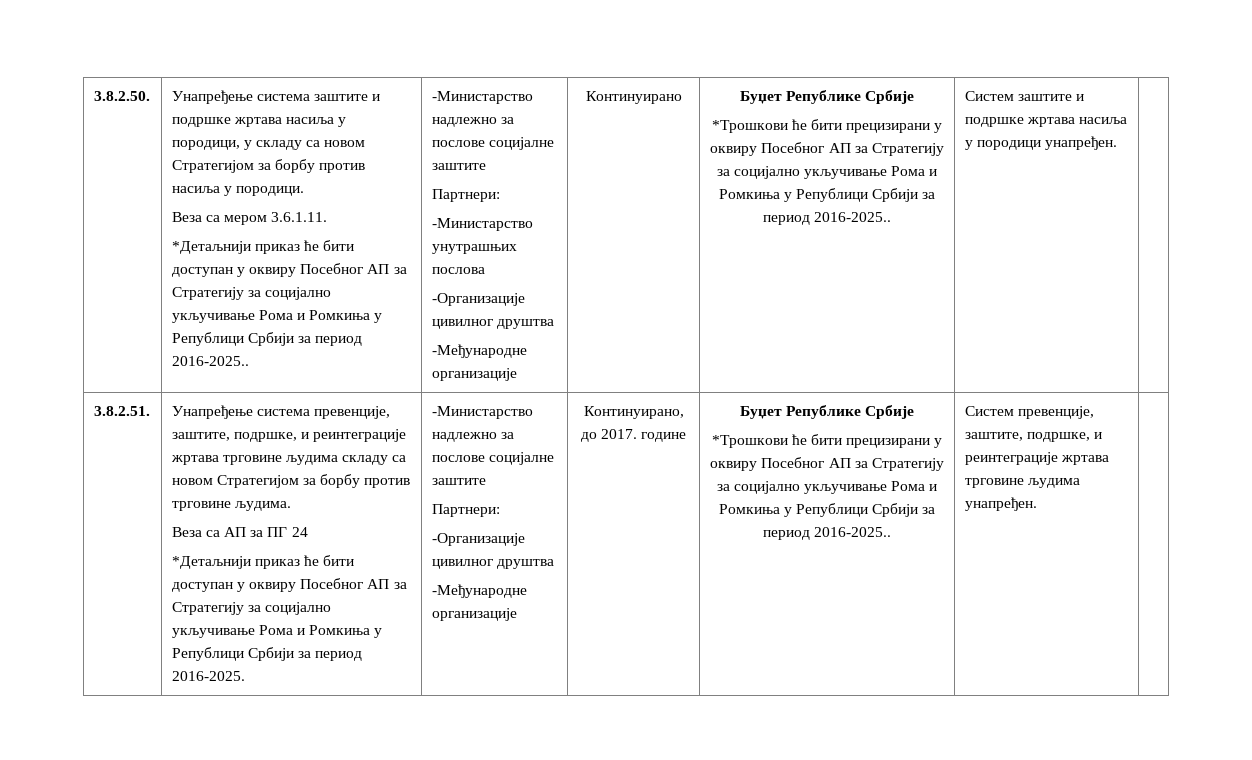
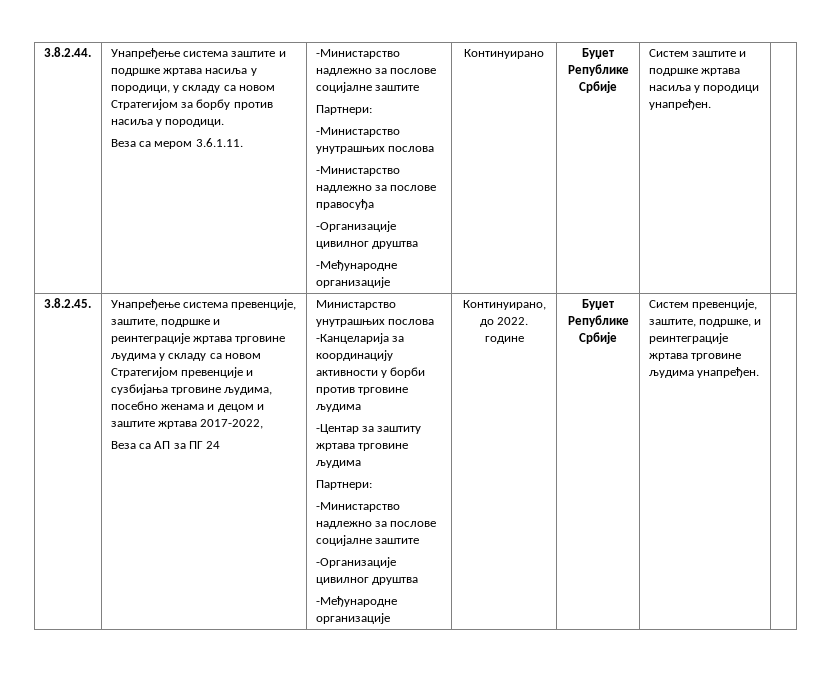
- 3.8.2.50.
+ 3.8.2.44.
- *Детаљнији приказ ће бити доступан у оквиру Посебног АП за Стратегију за социјално укључивање Рома и Ромкиња у Републици Србији за период 2016-2025..
+ -Министарство надлежно за послове правосуђа
  Континуирано | Буџет Републике Србије
- *Трошкови ће бити прецизирани у оквиру Посебног АП за Стратегију за социјално укључивање Рома и Ромкиња у Републици Србији за период 2016-2025..
- 3.8.2.51.
+ 3.8.2.45.
- Унапређење система превенције, заштите, подршке, и реинтеграције жртава трговине људима складу са новом Стратегијом за борбу против трговине људима.
+ Унапређење система превенције, заштите, подршке и реинтеграције жртава трговине људима у складу са новом Стратегијом превенције и сузбијања трговине људима, посебно женама и децом и заштите жртава 2017-2022,
- *Детаљнији приказ ће бити доступан у оквиру Посебног АП за Стратегију за социјално укључивање Рома и Ромкиња у Републици Србији за период 2016-2025. | -Министарство надлежно за послове социјалне заштите
+ Министарство унутрашњих послова -Канцеларија за координацију активности у борби против трговине људима
+ -Центар за заштиту жртава трговине људима
  Партнери:
+ -Министарство надлежно за послове социјалне заштите
- Континуирано, до 2017. године | Буџет Републике Србије
- *Трошкови ће бити прецизирани у оквиру Посебног АП за Стратегију за социјално укључивање Рома и Ромкиња у Републици Србији за период 2016-2025..
+ Континуирано, до 2022. године | Буџет Републике Србије

